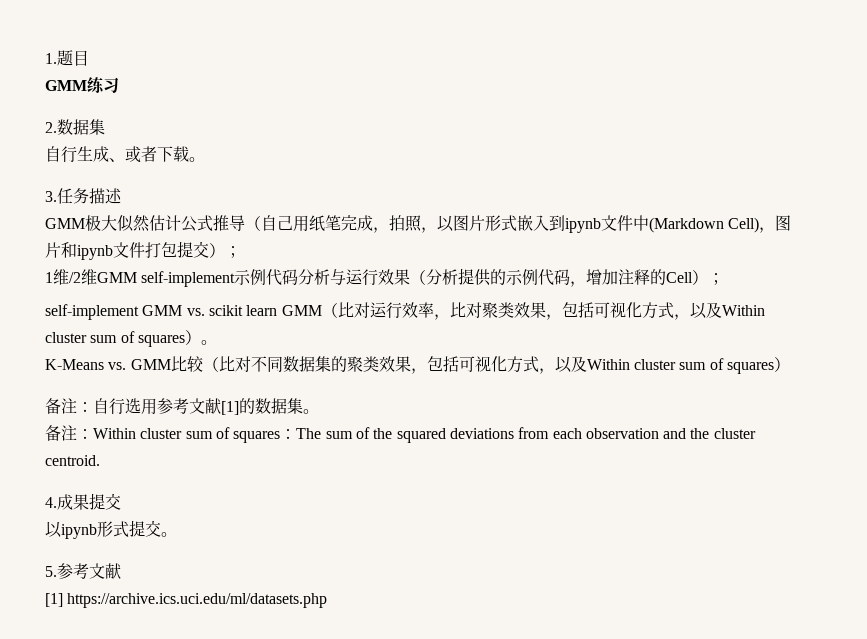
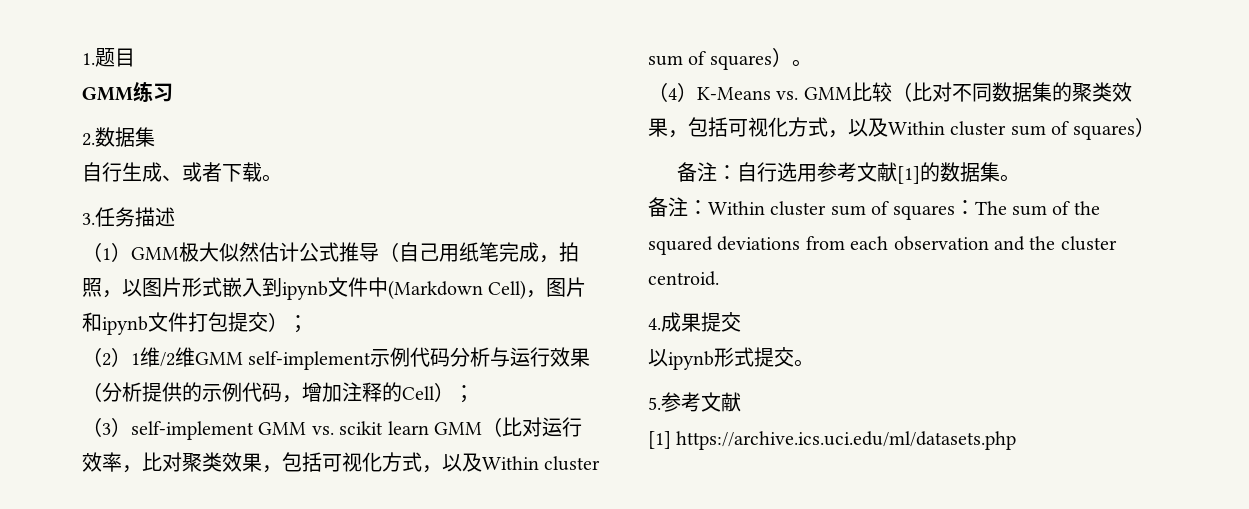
- GMM极大似然估计公式推导（自己用纸笔完成，拍照，以图片形式嵌入到ipynb文件中(Markdown Cell)，图片和ipynb文件打包提交）；
+ （1）GMM极大似然估计公式推导（自己用纸笔完成，拍照，以图片形式嵌入到ipynb文件中(Markdown Cell)，图片和ipynb文件打包提交）；
- 1维/2维GMM self-implement示例代码分析与运行效果（分析提供的示例代码，增加注释的Cell）；
+ （2）1维/2维GMM self-implement示例代码分析与运行效果（分析提供的示例代码，增加注释的Cell）；
- self-implement GMM vs. scikit learn GMM（比对运行效率，比对聚类效果，包括可视化方式，以及Within cluster sum of squares）。
+ （3）self-implement GMM vs. scikit learn GMM（比对运行效率，比对聚类效果，包括可视化方式，以及Within cluster sum of squares）。
- K-Means vs. GMM比较（比对不同数据集的聚类效果，包括可视化方式，以及Within cluster sum of squares）
+ （4）K-Means vs. GMM比较（比对不同数据集的聚类效果，包括可视化方式，以及Within cluster sum of squares）

